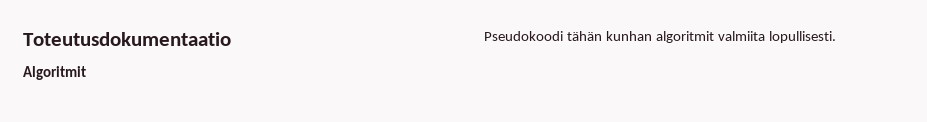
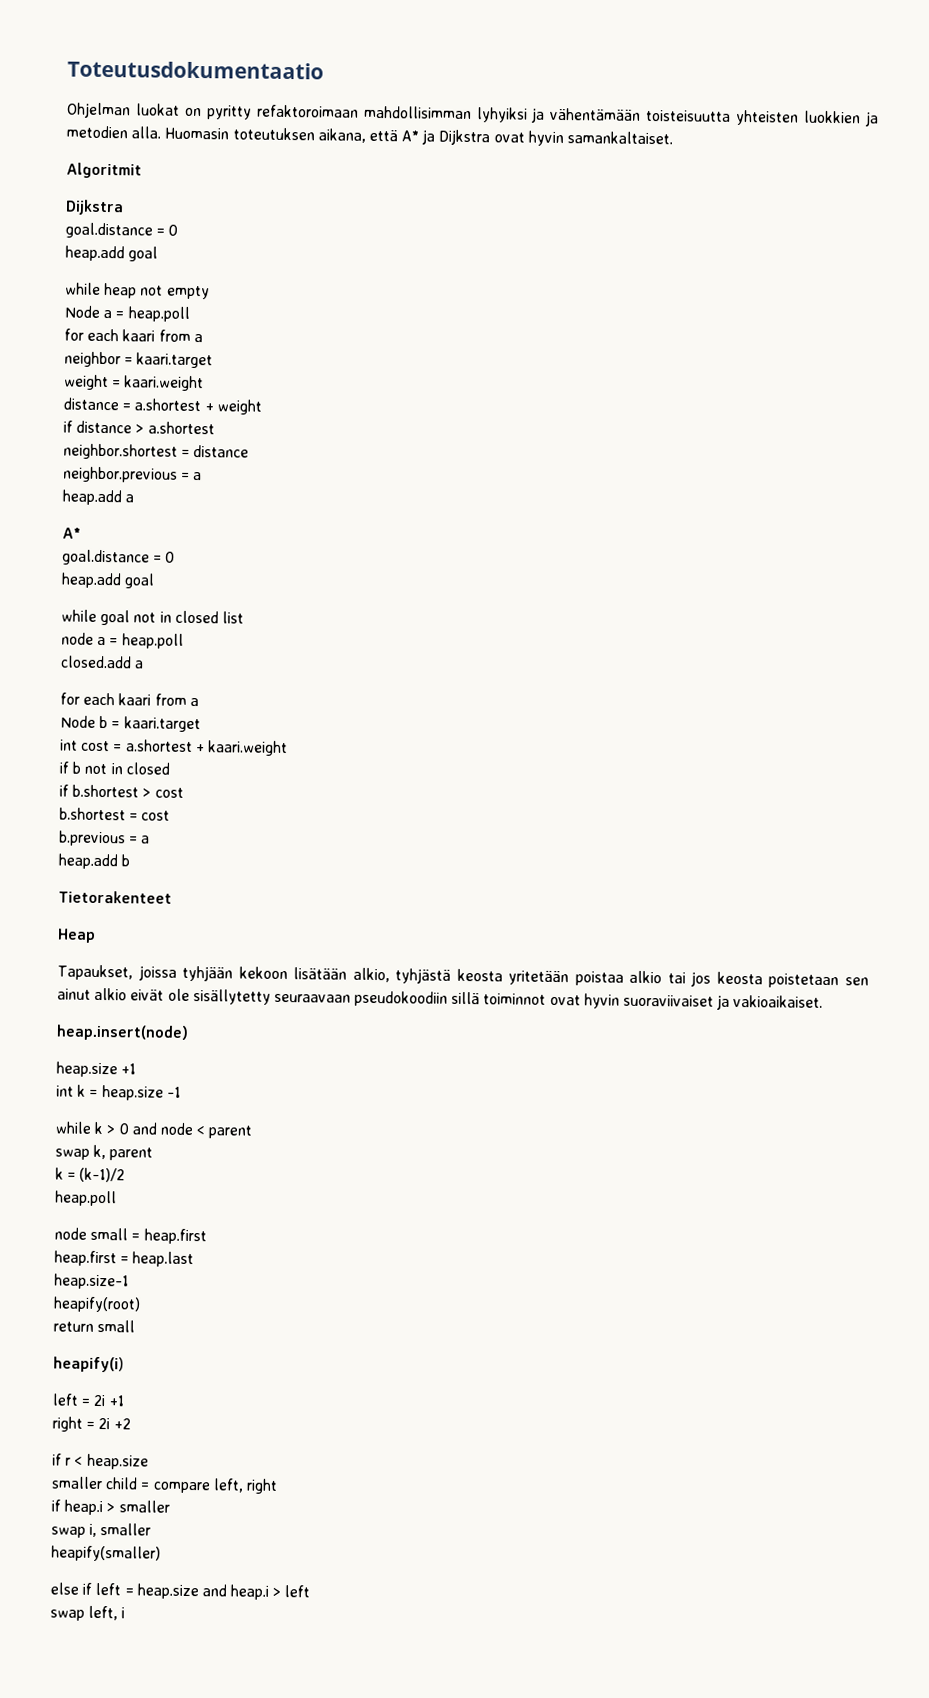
+ Ohjelman luokat on pyritty refaktoroimaan mahdollisimman lyhyiksi ja vähentämään toisteisuutta yhteisten luokkien ja metodien alla. Huomasin toteutuksen aikana, että A* ja Dijkstra ovat hyvin samankaltaiset.
  Algoritmit
- Pseudokoodi tähän kunhan algoritmit valmiita lopullisesti.
+ Dijkstra
+ goal.distance = 0
+ heap.add goal
+ while heap not empty
+ Node a = heap.poll
+ for each kaari from a
+ neighbor = kaari.target
+ weight = kaari.weight
+ distance = a.shortest + weight
+ if distance > a.shortest
+ neighbor.shortest = distance
+ neighbor.previous = a
+ heap.add a
+ A*
+ goal.distance = 0
+ heap.add goal
+ while goal not in closed list
+ node a = heap.poll
+ closed.add a
+ for each kaari from a
+ Node b = kaari.target
+ int cost = a.shortest + kaari.weight
+ if b not in closed
+ if b.shortest > cost
+ b.shortest = cost
+ b.previous = a
+ heap.add b
+ Tietorakenteet
+ Heap
+ Tapaukset, joissa tyhjään kekoon lisätään alkio, tyhjästä keosta yritetään poistaa alkio tai jos keosta poistetaan sen ainut alkio eivät ole sisällytetty seuraavaan pseudokoodiin sillä toiminnot ovat hyvin suoraviivaiset ja vakioaikaiset.
+ heap.insert(node)
+ heap.size +1
+ int k = heap.size -1
+ while k > 0 and node < parent
+ swap k, parent
+ k = (k-1)/2
+ heap.poll
+ node small = heap.first
+ heap.first = heap.last
+ heap.size-1
+ heapify(root)
+ return small
+ heapify(i)
+ left = 2i +1
+ right = 2i +2
+ if r < heap.size
+ smaller child = compare left, right
+ if heap.i > smaller
+ swap i, smaller
+ heapify(smaller)
+ else if left = heap.size and heap.i > left
+ swap left, i

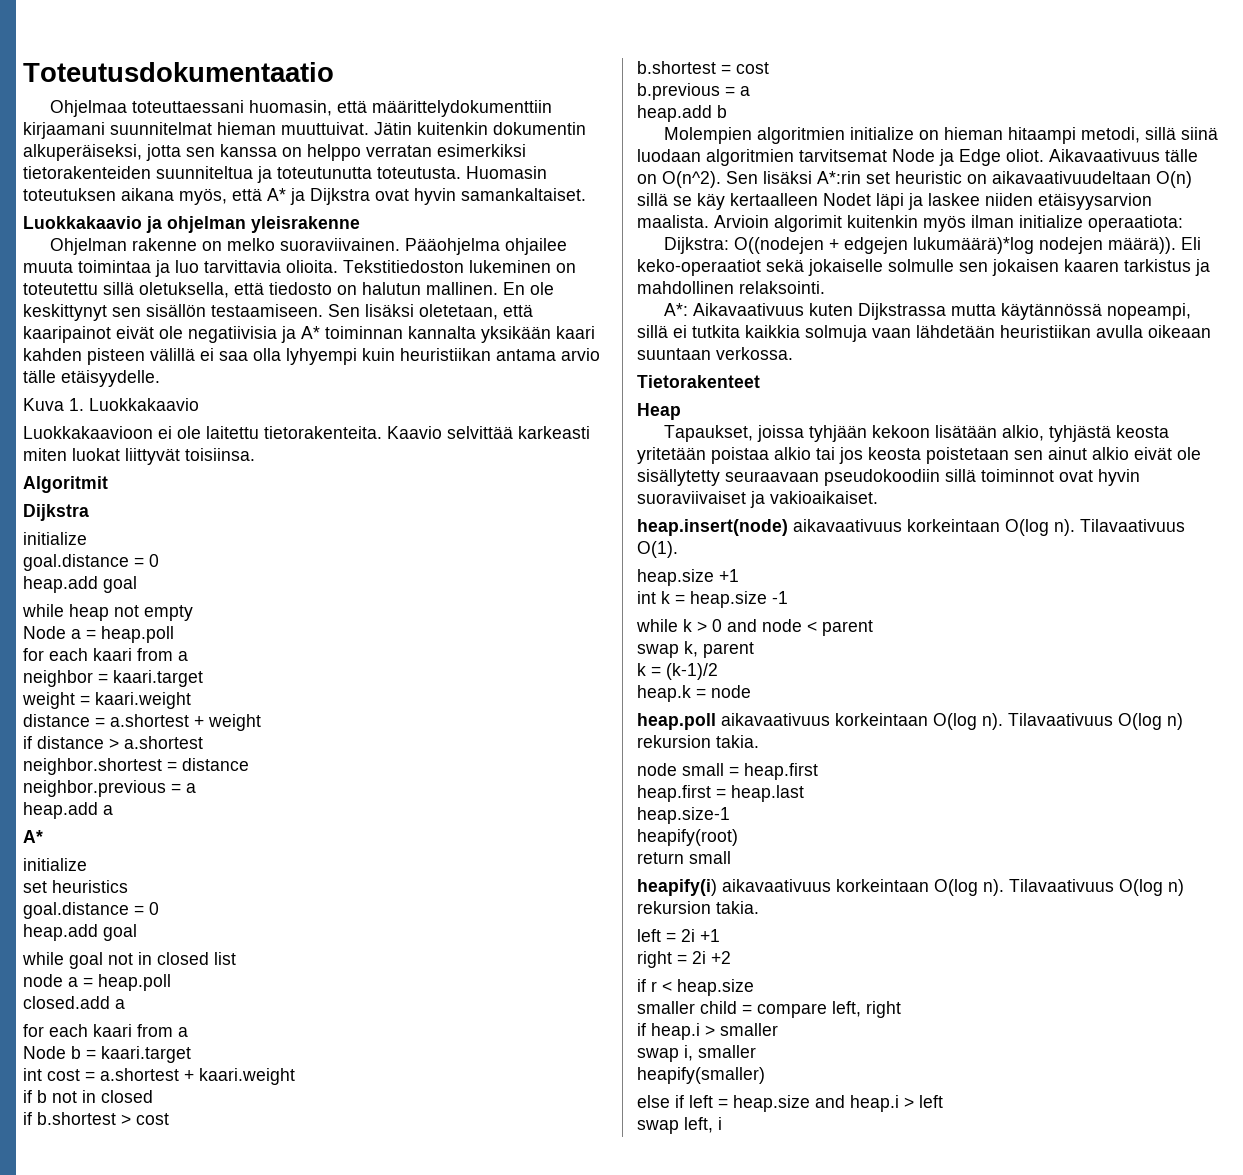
- Ohjelman luokat on pyritty refaktoroimaan mahdollisimman lyhyiksi ja vähentämään toisteisuutta yhteisten luokkien ja metodien alla. Huomasin toteutuksen aikana, että A* ja Dijkstra ovat hyvin samankaltaiset.
+ Ohjelmaa toteuttaessani huomasin, että määrittelydokumenttiin kirjaamani suunnitelmat hieman muuttuivat. Jätin kuitenkin dokumentin alkuperäiseksi, jotta sen kanssa on helppo verratan esimerkiksi tietorakenteiden suunniteltua ja toteutunutta toteutusta. Huomasin toteutuksen aikana myös, että A* ja Dijkstra ovat hyvin samankaltaiset.
+ Luokkakaavio ja ohjelman yleisrakenne
+ Ohjelman rakenne on melko suoraviivainen. Pääohjelma ohjailee muuta toimintaa ja luo tarvittavia olioita. Tekstitiedoston lukeminen on toteutettu sillä oletuksella, että tiedosto on halutun mallinen. En ole keskittynyt sen sisällön testaamiseen. Sen lisäksi oletetaan, että kaaripainot eivät ole negatiivisia ja A* toiminnan kannalta yksikään kaari kahden pisteen välillä ei saa olla lyhyempi kuin heuristiikan antama arvio tälle etäisyydelle.
+ Kuva 1. Luokkakaavio
+ Luokkakaavioon ei ole laitettu tietorakenteita. Kaavio selvittää karkeasti miten luokat liittyvät toisiinsa.
  Algoritmit
  Dijkstra
+ initialize
  heap.add a
  A*
+ initialize
+ set heuristics
+ Molempien algoritmien initialize on hieman hitaampi metodi, sillä siinä luodaan algoritmien tarvitsemat Node ja Edge oliot. Aikavaativuus tälle on O(n^2). Sen lisäksi A*:rin set heuristic on aikavaativuudeltaan O(n) sillä se käy kertaalleen Nodet läpi ja laskee niiden etäisyysarvion maalista. Arvioin algorimit kuitenkin myös ilman initialize operaatiota:
+ Dijkstra: O((nodejen + edgejen lukumäärä)*log nodejen määrä)). Eli keko-operaatiot sekä jokaiselle solmulle sen jokaisen kaaren tarkistus ja mahdollinen relaksointi.
+ A*: Aikavaativuus kuten Dijkstrassa mutta käytännössä nopeampi, sillä ei tutkita kaikkia solmuja vaan lähdetään heuristiikan avulla oikeaan suuntaan verkossa.
- heap.insert(node)
+ heap.insert(node) aikavaativuus korkeintaan O(log n). Tilavaativuus O(1).
  k = (k-1)/2
- heap.poll
+ heap.k = node
+ heap.poll aikavaativuus korkeintaan O(log n). Tilavaativuus O(log n) rekursion takia.
- heapify(i)
+ heapify(i) aikavaativuus korkeintaan O(log n). Tilavaativuus O(log n) rekursion takia.

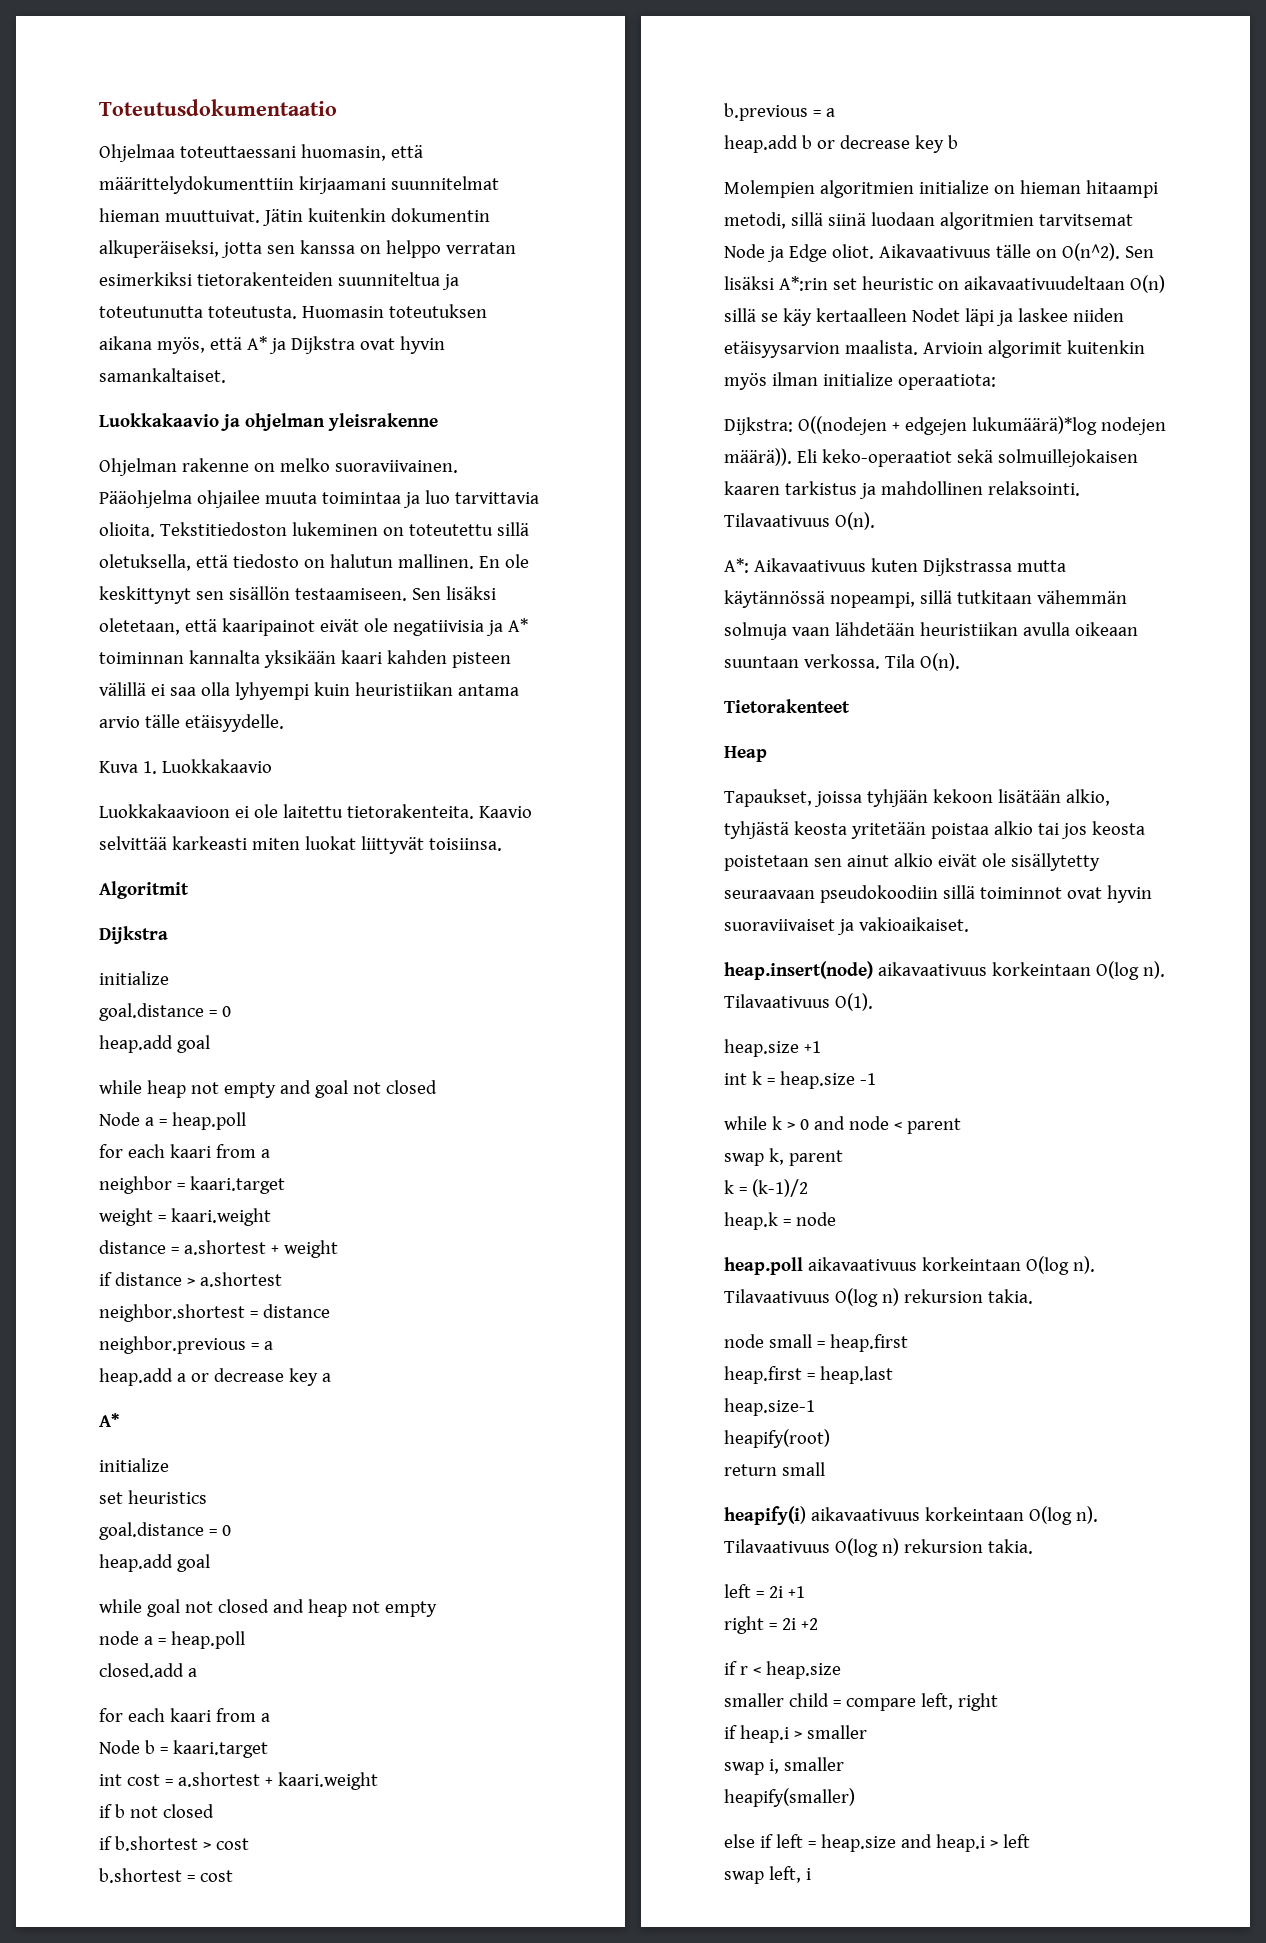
- while heap not empty
+ while heap not empty and goal not closed
- heap.add a
+ heap.add a or decrease key a
- while goal not in closed list
+ while goal not closed and heap not empty
- if b not in closed
+ if b not closed
- heap.add b
+ heap.add b or decrease key b
- Eli keko-operaatiot sekä jokaiselle solmulle sen jokaisen kaaren tarkistus ja mahdollinen relaksointi.
+ Eli keko-operaatiot sekä solmuillejokaisen kaaren tarkistus ja mahdollinen relaksointi. Tilavaativuus O(n).
- A*: Aikavaativuus kuten Dijkstrassa mutta käytännössä nopeampi, sillä ei tutkita kaikkia solmuja vaan lähdetään heuristiikan avulla oikeaan suuntaan verkossa.
+ A*: Aikavaativuus kuten Dijkstrassa mutta käytännössä nopeampi, sillä tutkitaan vähemmän solmuja vaan lähdetään heuristiikan avulla oikeaan suuntaan verkossa. Tila O(n).

